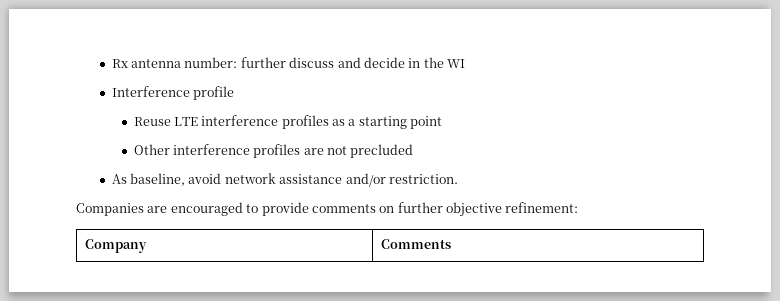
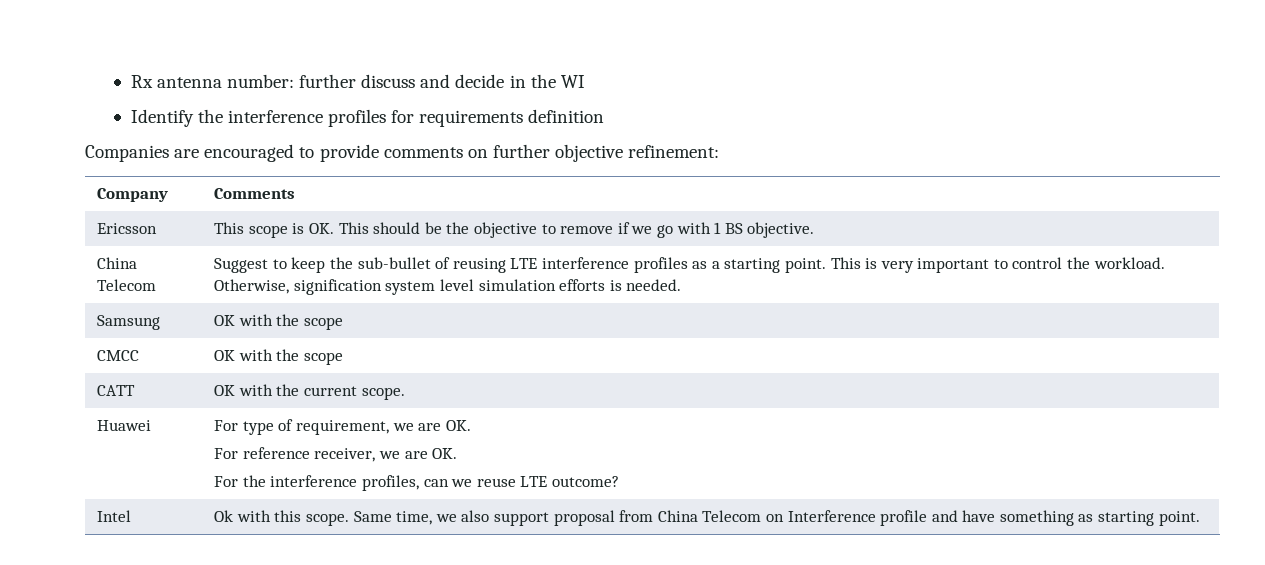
- Interference profile
- Reuse LTE interference profiles as a starting point
- Other interference profiles are not precluded
- As baseline, avoid network assistance and/or restriction.
+ Identify the interference profiles for requirements definition
+ Ericsson | This scope is OK. This should be the objective to remove if we go with 1 BS objective.
+ China Telecom | Suggest to keep the sub-bullet of reusing LTE interference profiles as a starting point. This is very important to control the workload. Otherwise, signification system level simulation efforts is needed.
+ Samsung | OK with the scope
+ CMCC | OK with the scope
+ CATT | OK with the current scope.
+ Huawei | For type of requirement, we are OK.
+ For reference receiver, we are OK.
+ For the interference profiles, can we reuse LTE outcome?
+ Intel | Ok with this scope. Same time, we also support proposal from China Telecom on Interference profile and have something as starting point.

